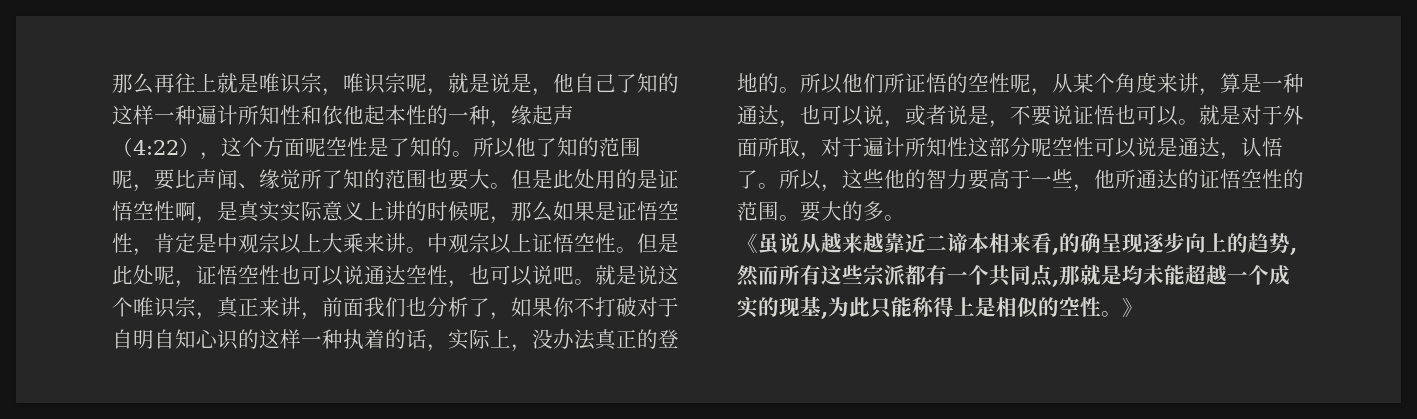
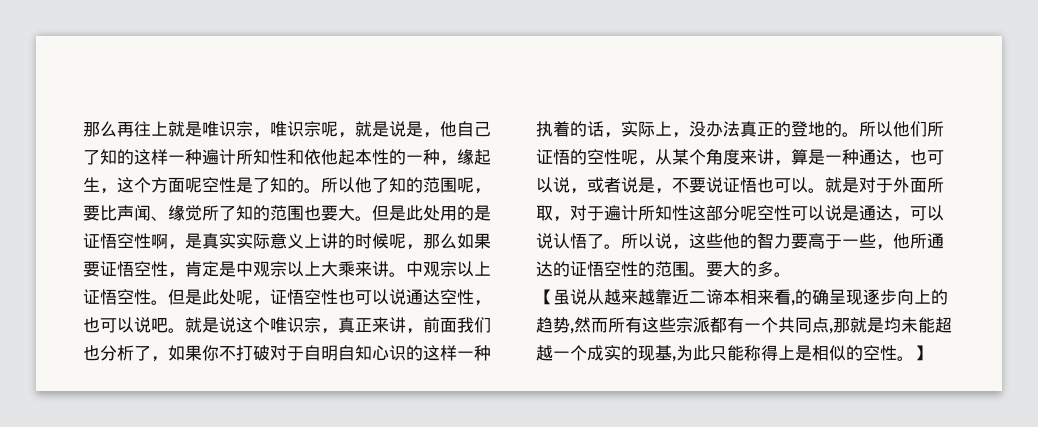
- 那么再往上就是唯识宗，唯识宗呢，就是说是，他自己了知的这样一种遍计所知性和依他起本性的一种，缘起声（4:22），这个方面呢空性是了知的。
+ 那么再往上就是唯识宗，唯识宗呢，就是说是，他自己了知的这样一种遍计所知性和依他起本性的一种，缘起生，这个方面呢空性是了知的。
- 但是此处用的是证悟空性啊，是真实实际意义上讲的时候呢，那么如果是证悟空性，肯定是中观宗以上大乘来讲。
+ 但是此处用的是证悟空性啊，是真实实际意义上讲的时候呢，那么如果要证悟空性，肯定是中观宗以上大乘来讲。
- 就是对于外面所取，对于遍计所知性这部分呢空性可以说是通达，认悟了。
+ 就是对于外面所取，对于遍计所知性这部分呢空性可以说是通达，可以说认悟了。
- 所以，这些他的智力要高于一些，他所通达的证悟空性的范围。
+ 所以说，这些他的智力要高于一些，他所通达的证悟空性的范围。
- 《虽说从越来越靠近二谛本相来看,的确呈现逐步向上的趋势,然而所有这些宗派都有一个共同点,那就是均未能超越一个成实的现基,为此只能称得上是相似的空性。
+ 【虽说从越来越靠近二谛本相来看,的确呈现逐步向上的趋势,然而所有这些宗派都有一个共同点,那就是均未能超越一个成实的现基,为此只能称得上是相似的空性。
- 》
+ 】

